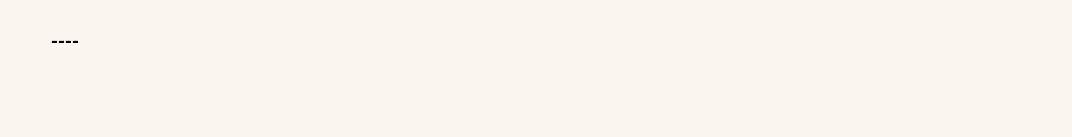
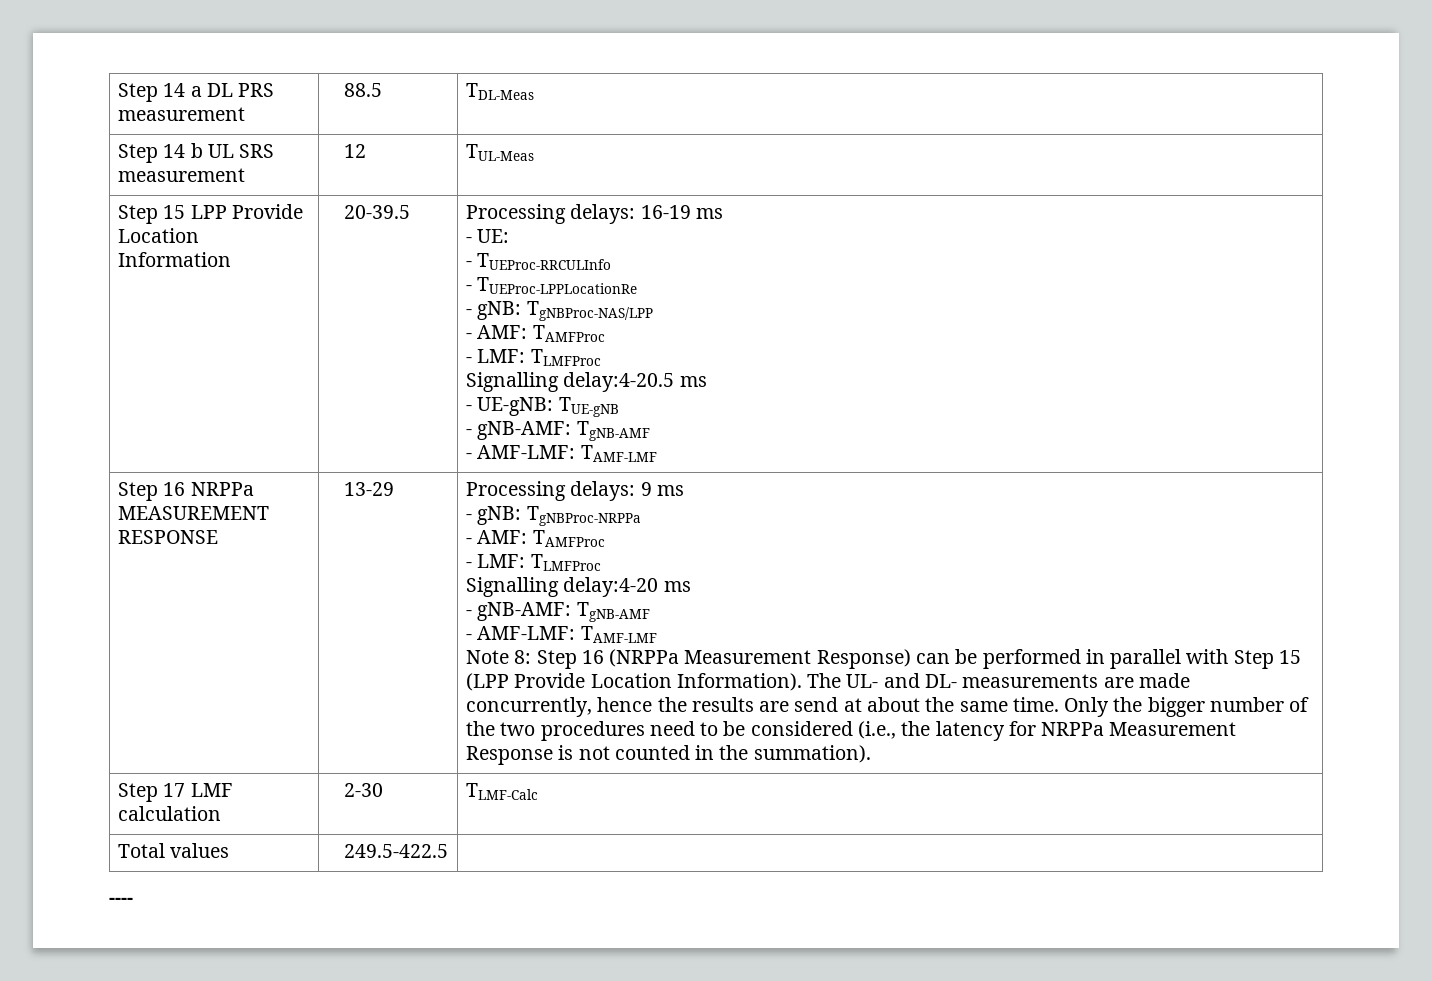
+ Step 14 a DL PRS measurement | 88.5 | TDL-Meas
+ Step 14 b UL SRS measurement | 12 | TUL-Meas
+ Step 15 LPP Provide Location Information | 20-39.5 | Processing delays: 16-19 ms
+ - UE:
+ - TUEProc-RRCULInfo
+ - TUEProc-LPPLocationRe
+ - gNB: TgNBProc-NAS/LPP
+ - AMF: TAMFProc
+ - LMF: TLMFProc
+ Signalling delay:4-20.5 ms
+ - UE-gNB: TUE-gNB
+ - gNB-AMF: TgNB-AMF
+ - AMF-LMF: TAMF-LMF
+ Step 16 NRPPa MEASUREMENT RESPONSE | 13-29 | Processing delays: 9 ms
+ - gNB: TgNBProc-NRPPa
+ - AMF: TAMFProc
+ - LMF: TLMFProc
+ Signalling delay:4-20 ms
+ - gNB-AMF: TgNB-AMF
+ - AMF-LMF: TAMF-LMF
+ Note 8: Step 16 (NRPPa Measurement Response) can be performed in parallel with Step 15 (LPP Provide Location Information). The UL- and DL- measurements are made concurrently, hence the results are send at about the same time. Only the bigger number of the two procedures need to be considered (i.e., the latency for NRPPa Measurement Response is not counted in the summation).
+ Step 17 LMF calculation | 2-30 | TLMF-Calc
+ Total values | 249.5-422.5 |

